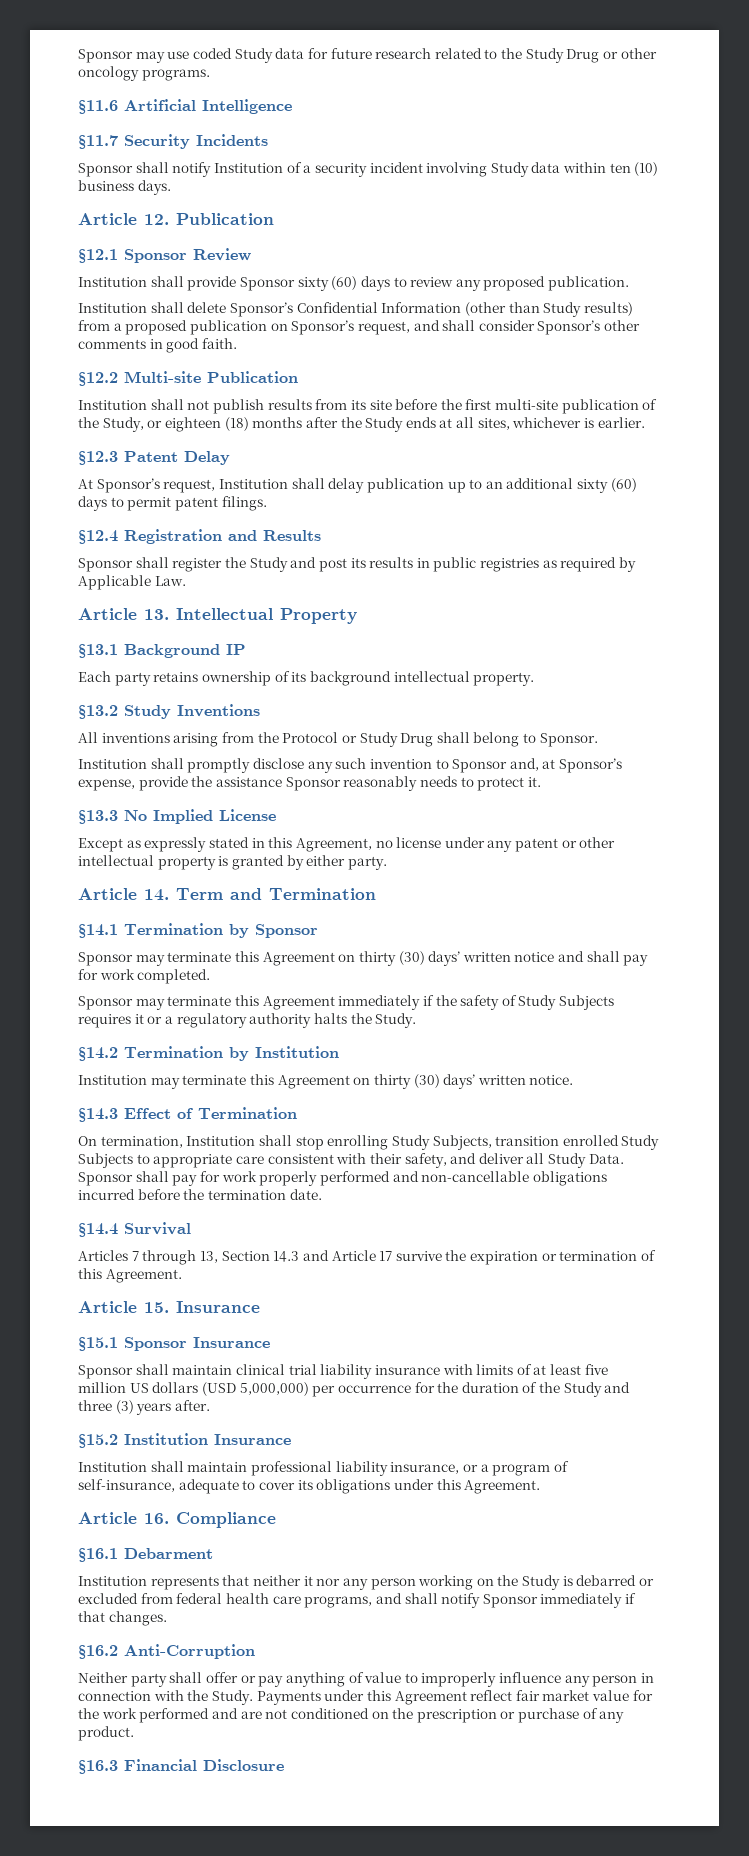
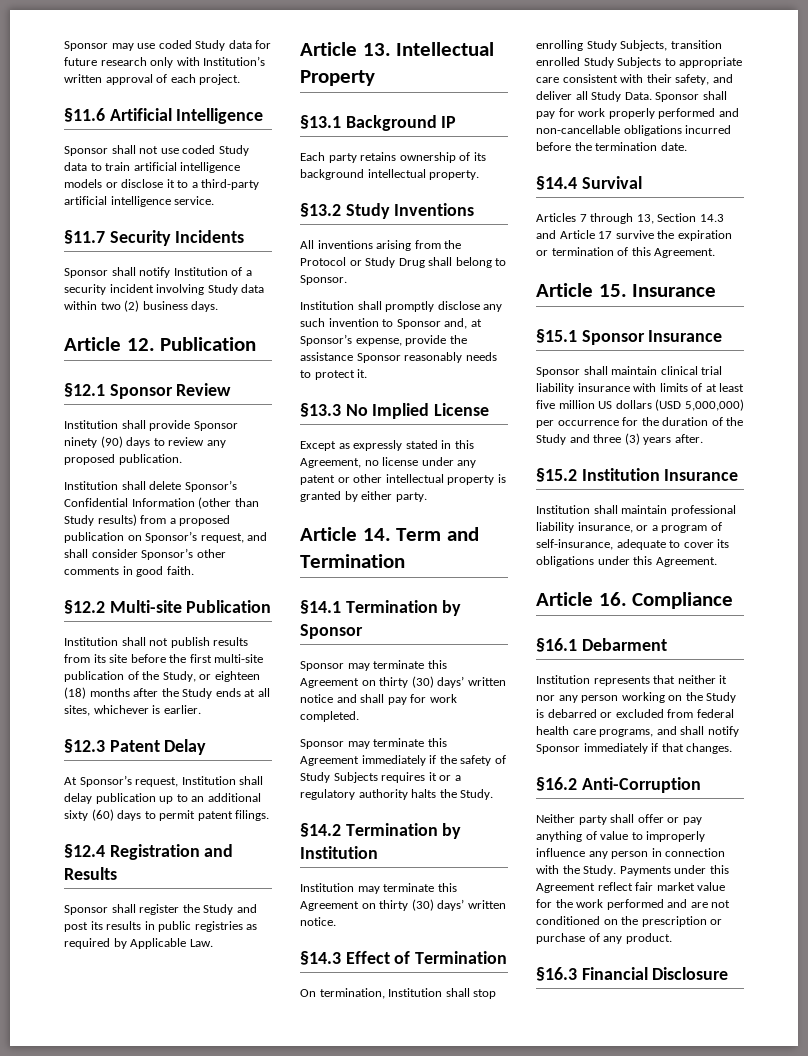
- Sponsor may use coded Study data for future research related to the Study Drug or other oncology programs.
+ Sponsor may use coded Study data for future research only with Institution’s written approval of each project.
  §11.6 Artificial Intelligence
+ Sponsor shall not use coded Study data to train artificial intelligence models or disclose it to a third-party artificial intelligence service.
- Sponsor shall notify Institution of a security incident involving Study data within ten (10) business days.
+ Sponsor shall notify Institution of a security incident involving Study data within two (2) business days.
- Institution shall provide Sponsor sixty (60) days to review any proposed publication.
+ Institution shall provide Sponsor ninety (90) days to review any proposed publication.

